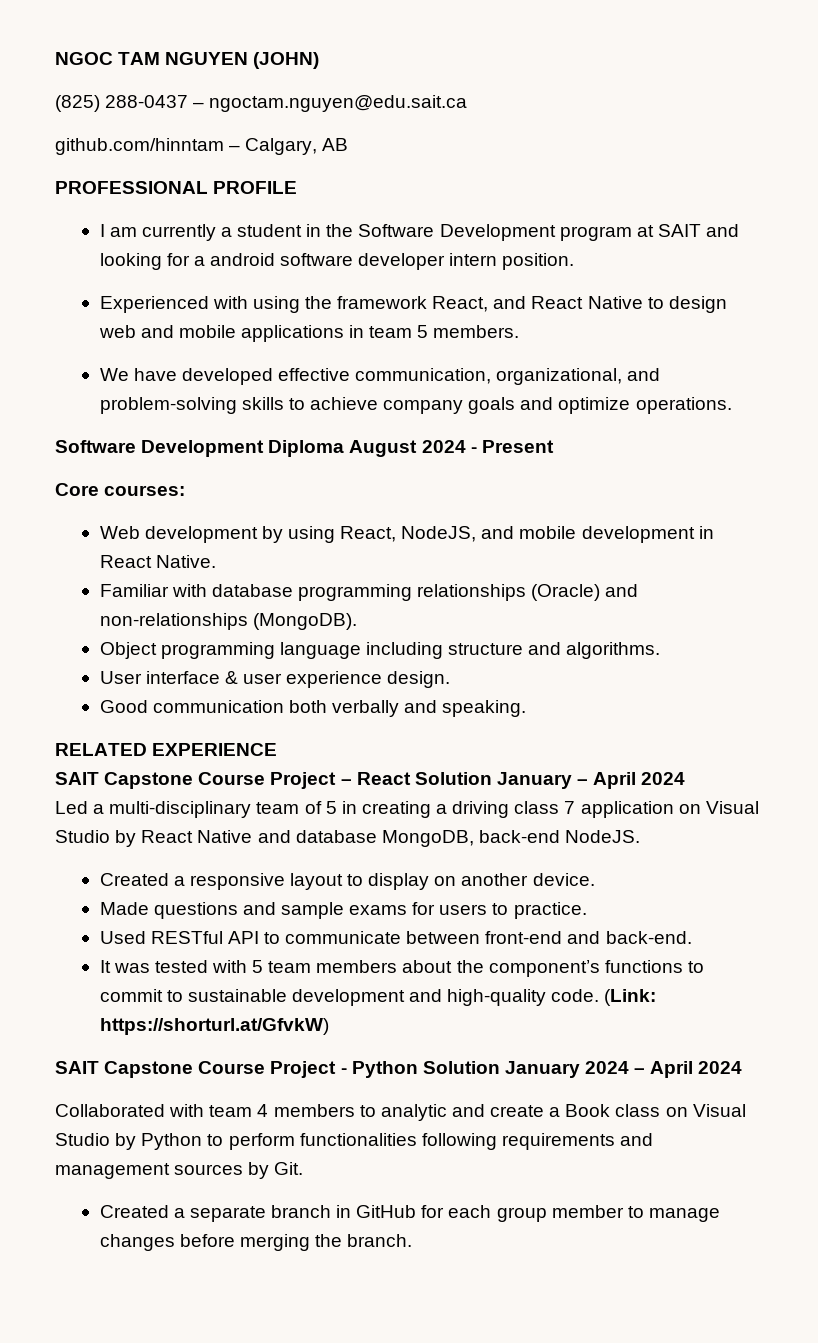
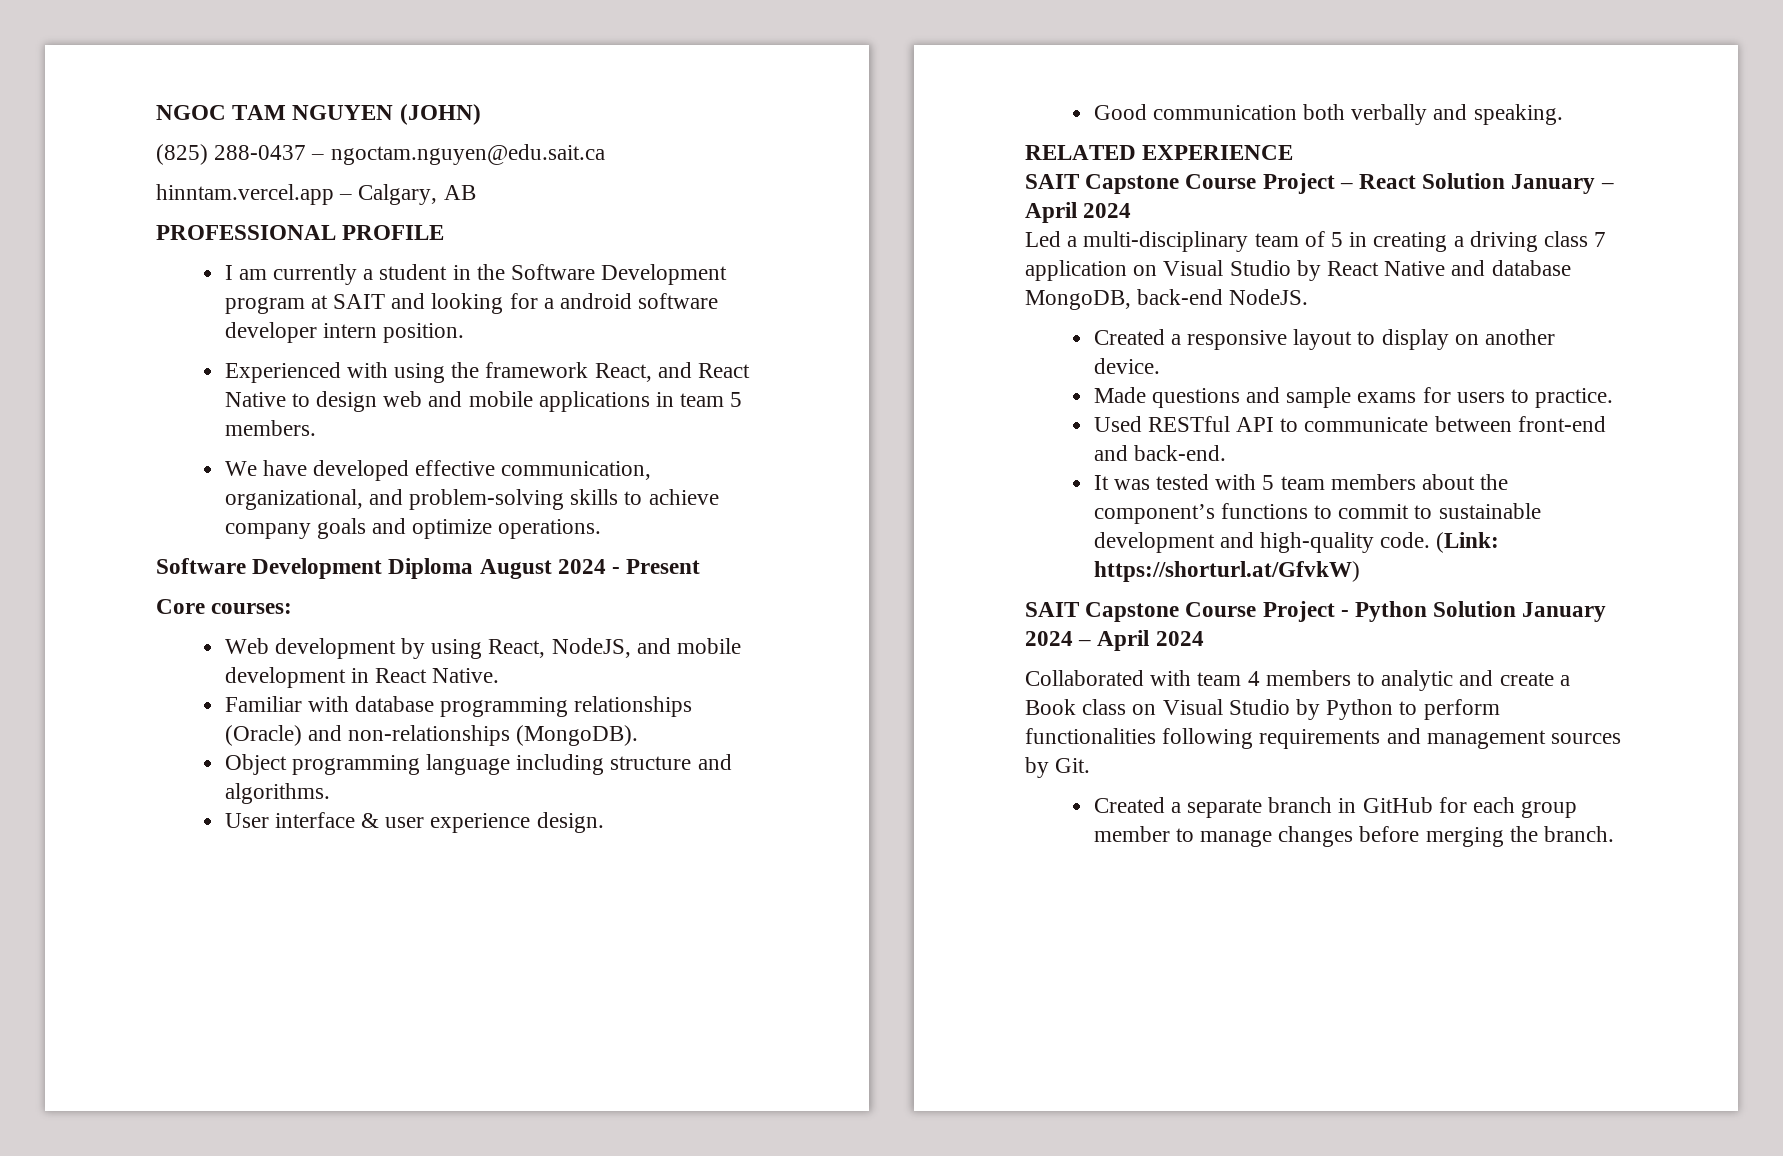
- github.com/hinntam – Calgary, AB
+ hinntam.vercel.app – Calgary, AB

